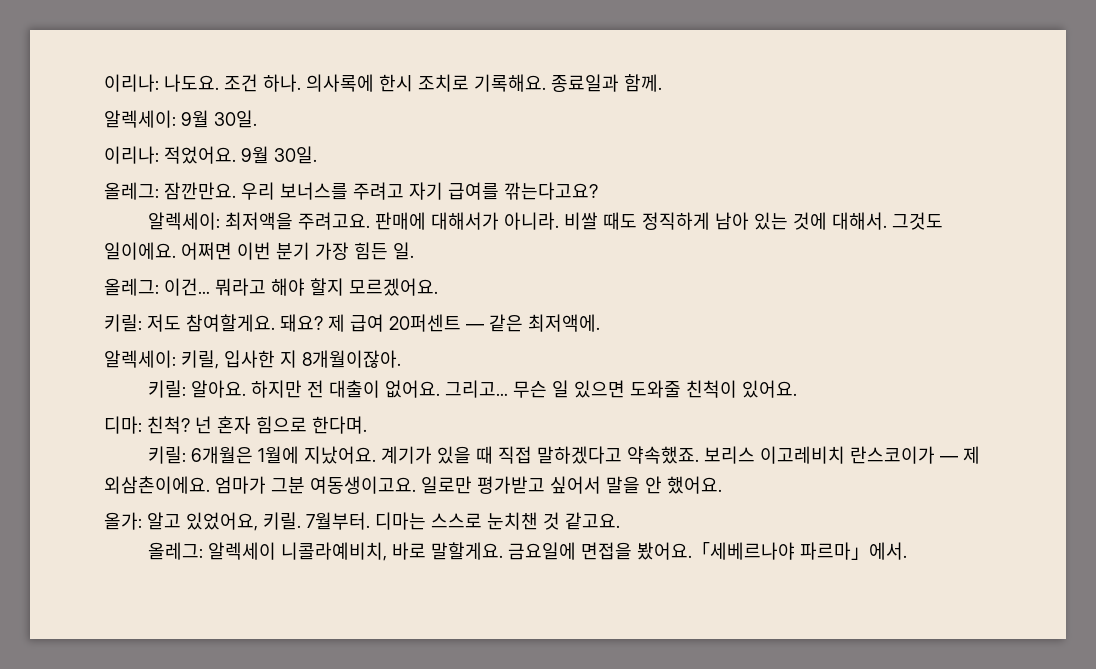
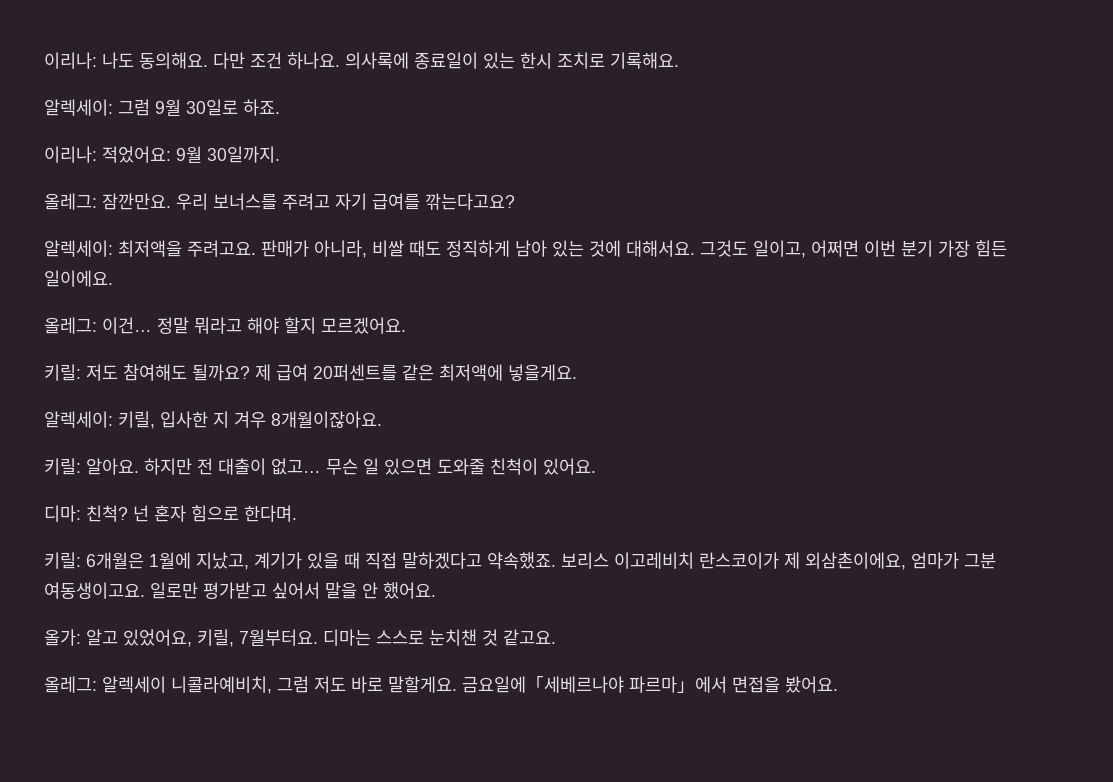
- 이리나: 나도요. 조건 하나. 의사록에 한시 조치로 기록해요. 종료일과 함께.
- 알렉세이: 9월 30일.
- 이리나: 적었어요. 9월 30일.
+ 이리나: 나도 동의해요. 다만 조건 하나요. 의사록에 종료일이 있는 한시 조치로 기록해요.
+ 알렉세이: 그럼 9월 30일로 하죠.
+ 이리나: 적었어요: 9월 30일까지.
- 판매에 대해서가 아니라. 비쌀 때도 정직하게 남아 있는 것에 대해서. 그것도 일이에요. 어쩌면 이번 분기 가장 힘든 일.
+ 판매가 아니라, 비쌀 때도 정직하게 남아 있는 것에 대해서요. 그것도 일이고, 어쩌면 이번 분기 가장 힘든 일이에요.
- 뭐라고 해야 할지 모르겠어요.
+ 정말 뭐라고 해야 할지 모르겠어요.
- 키릴: 저도 참여할게요. 돼요? 제 급여 20퍼센트 — 같은 최저액에.
+ 키릴: 저도 참여해도 될까요? 제 급여 20퍼센트를 같은 최저액에 넣을게요.
- 알렉세이: 키릴, 입사한 지 8개월이잖아.
+ 알렉세이: 키릴, 입사한 지 겨우 8개월이잖아요.
- 하지만 전 대출이 없어요. 그리고…
+ 하지만 전 대출이 없고…
- 키릴: 6개월은 1월에 지났어요. 계기가 있을 때 직접 말하겠다고 약속했죠.
+ 키릴: 6개월은 1월에 지났고, 계기가 있을 때 직접 말하겠다고 약속했죠.
- 보리스 이고레비치 란스코이가 — 제 외삼촌이에요. 엄마가 그분 여동생이고요.
+ 보리스 이고레비치 란스코이가 제 외삼촌이에요, 엄마가 그분 여동생이고요.
- 올가: 알고 있었어요, 키릴. 7월부터.
+ 올가: 알고 있었어요, 키릴, 7월부터요.
- 올레그: 알렉세이 니콜라예비치, 바로 말할게요.
+ 올레그: 알렉세이 니콜라예비치, 그럼 저도 바로 말할게요.
- 금요일에 면접을 봤어요.「세베르나야 파르마」에서.
+ 금요일에「세베르나야 파르마」에서 면접을 봤어요.

